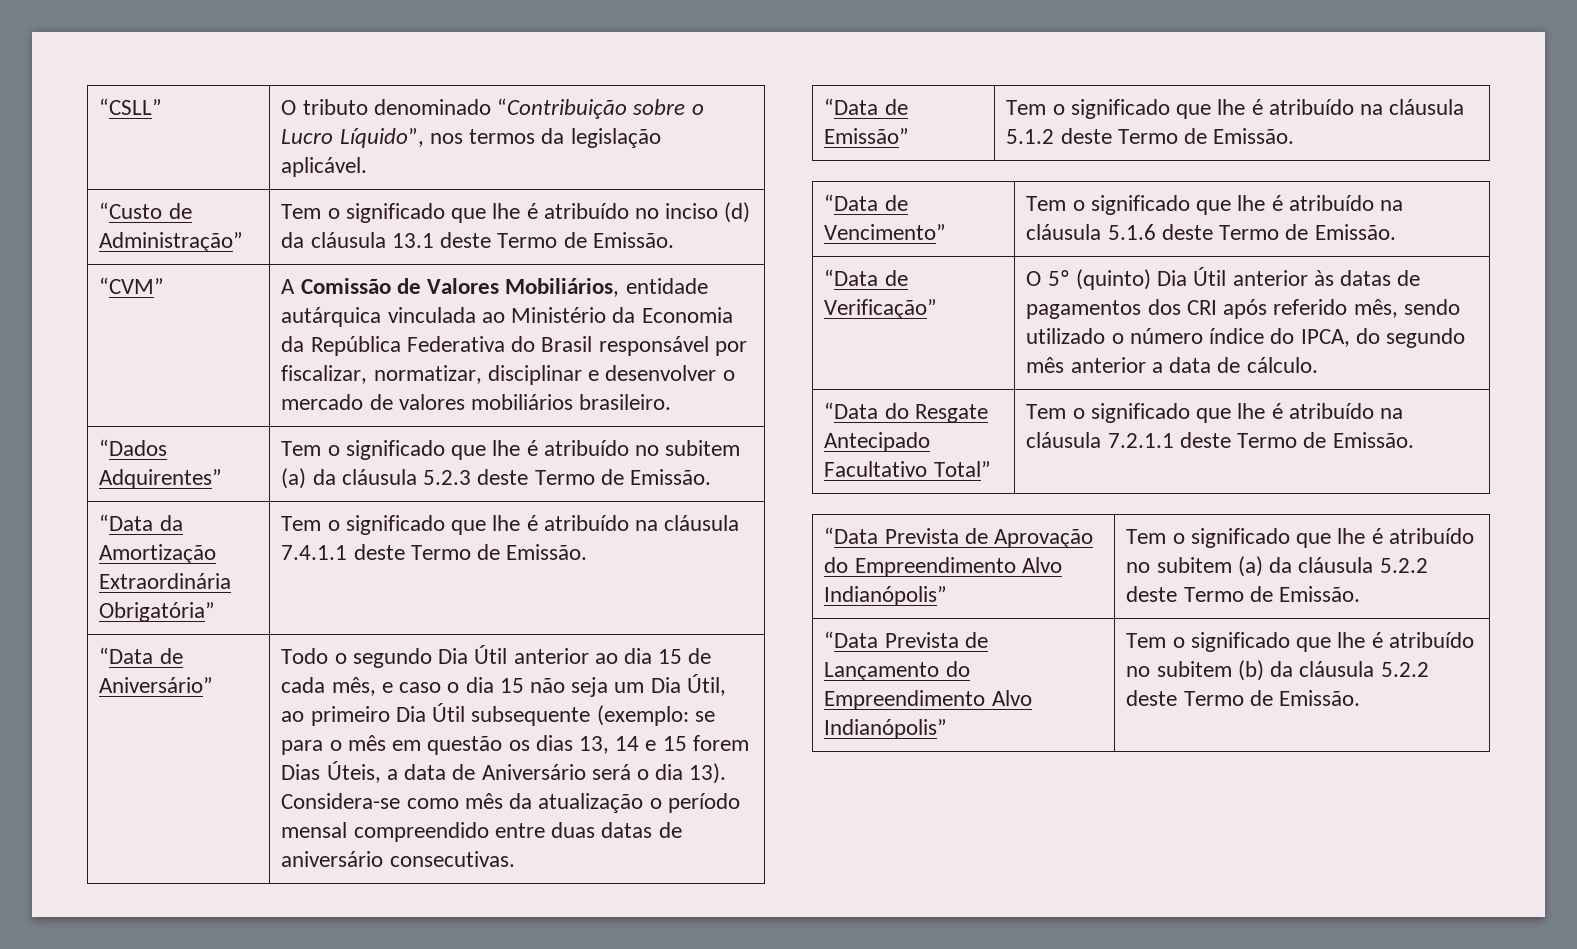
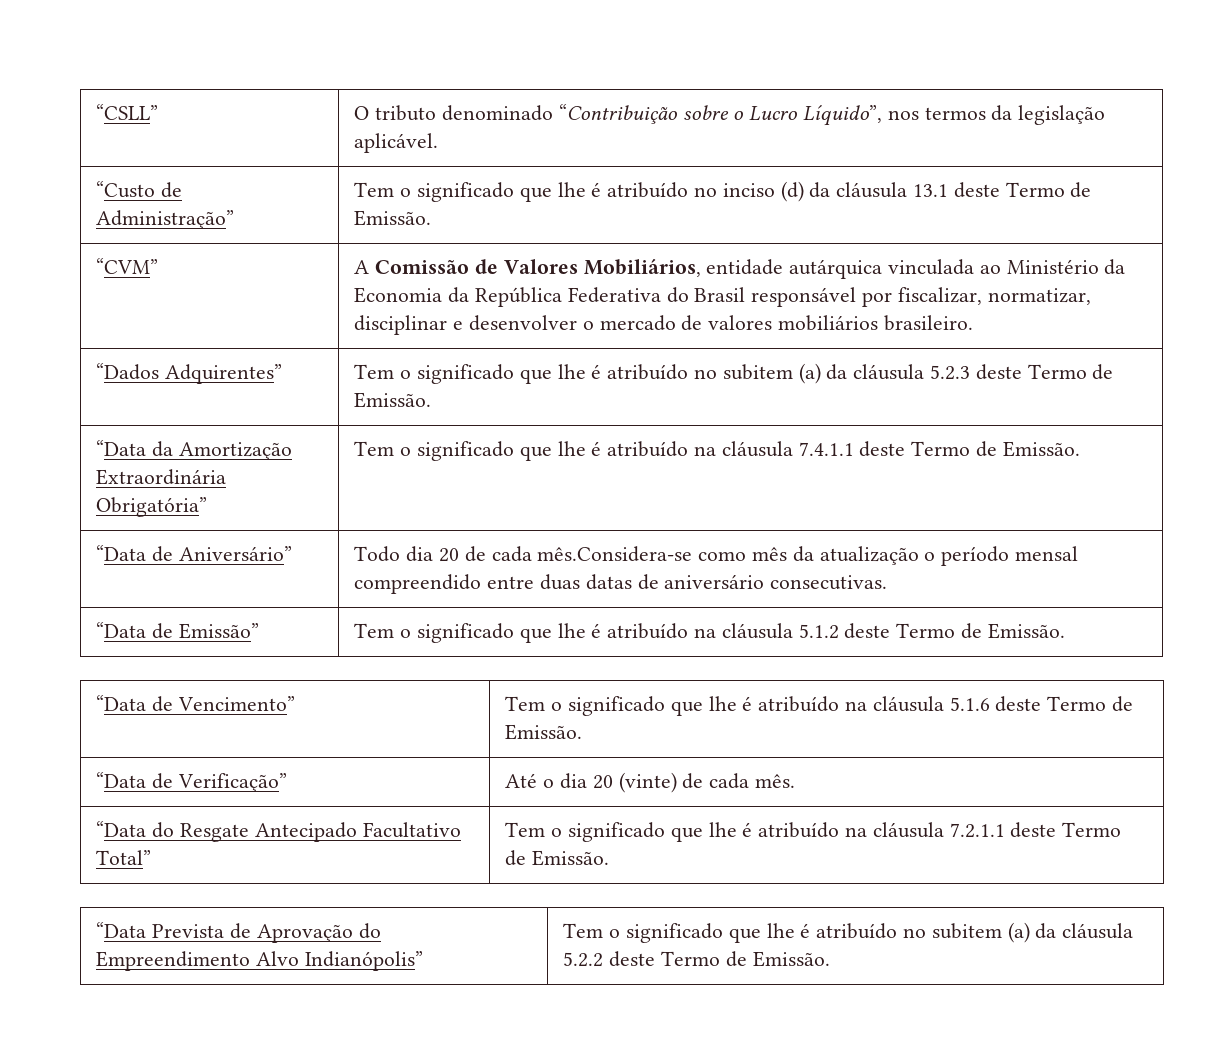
- Todo o segundo Dia Útil anterior ao dia 15 de cada mês, e caso o dia 15 não seja um Dia Útil, ao primeiro Dia Útil subsequente (exemplo: se para o mês em questão os dias 13, 14 e 15 forem Dias Úteis, a data de Aniversário será o dia 13). Considera-se como mês da atualização o período mensal compreendido entre duas datas de aniversário consecutivas.
+ Todo dia 20 de cada mês.Considera-se como mês da atualização o período mensal compreendido entre duas datas de aniversário consecutivas.
- “Data de Verificação” | O 5º (quinto) Dia Útil anterior às datas de pagamentos dos CRI após referido mês, sendo utilizado o número índice do IPCA, do segundo mês anterior a data de cálculo.
+ “Data de Verificação” | Até o dia 20 (vinte) de cada mês.
- “Data Prevista de Lançamento do Empreendimento Alvo Indianópolis” | Tem o significado que lhe é atribuído no subitem (b) da cláusula 5.2.2 deste Termo de Emissão.

